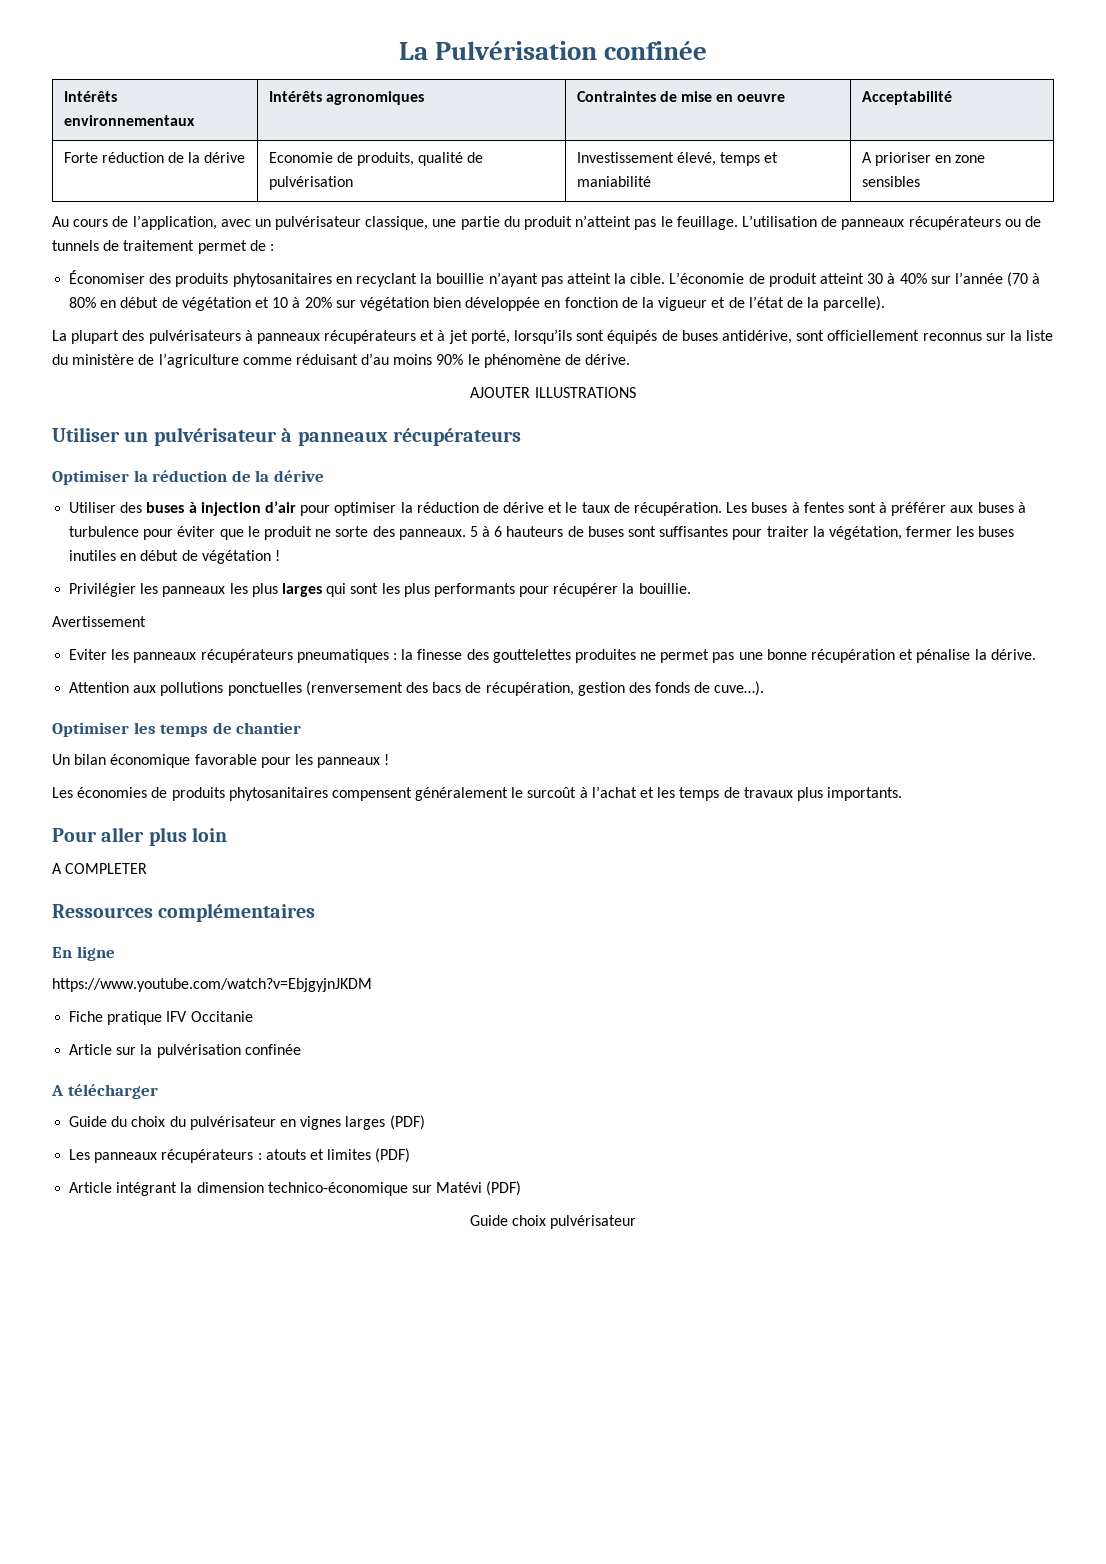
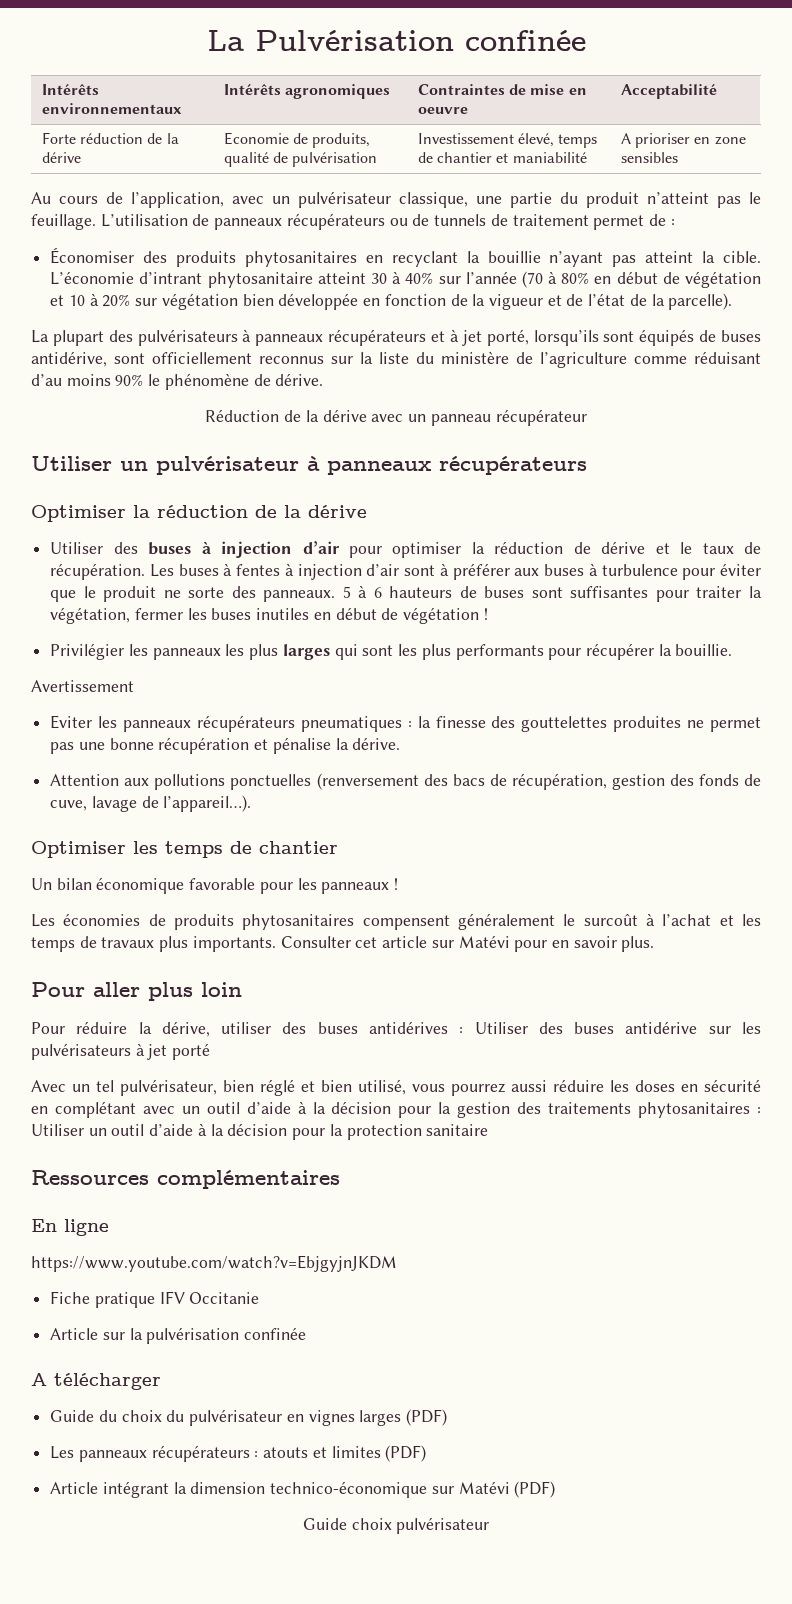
- Forte réduction de la dérive | Economie de produits, qualité de pulvérisation | Investissement élevé, temps et maniabilité | A prioriser en zone sensibles
+ Forte réduction de la dérive | Economie de produits, qualité de pulvérisation | Investissement élevé, temps de chantier et maniabilité | A prioriser en zone sensibles
- L’économie de produit atteint 30 à 40% sur l’année (70 à 80% en début de végétation et 10 à 20% sur végétation bien développée en fonction de la vigueur et de l’état de la parcelle).
+ L’économie d’intrant phytosanitaire atteint 30 à 40% sur l’année (70 à 80% en début de végétation et 10 à 20% sur végétation bien développée en fonction de la vigueur et de l’état de la parcelle).
- AJOUTER ILLUSTRATIONS
+ Réduction de la dérive avec un panneau récupérateur
- Les buses à fentes sont à préférer aux buses à turbulence pour éviter que le produit ne sorte des panneaux.
+ Les buses à fentes à injection d’air sont à préférer aux buses à turbulence pour éviter que le produit ne sorte des panneaux.
- Attention aux pollutions ponctuelles (renversement des bacs de récupération, gestion des fonds de cuve…).
+ Attention aux pollutions ponctuelles (renversement des bacs de récupération, gestion des fonds de cuve, lavage de l’appareil…).
- Les économies de produits phytosanitaires compensent généralement le surcoût à l’achat et les temps de travaux plus importants.
+ Les économies de produits phytosanitaires compensent généralement le surcoût à l’achat et les temps de travaux plus importants. Consulter cet article sur Matévi pour en savoir plus.
  Pour aller plus loin
- A COMPLETER
+ Pour réduire la dérive, utiliser des buses antidérives : Utiliser des buses antidérive sur les pulvérisateurs à jet porté
+ Avec un tel pulvérisateur, bien réglé et bien utilisé, vous pourrez aussi réduire les doses en sécurité en complétant avec un outil d’aide à la décision pour la gestion des traitements phytosanitaires : Utiliser un outil d’aide à la décision pour la protection sanitaire

